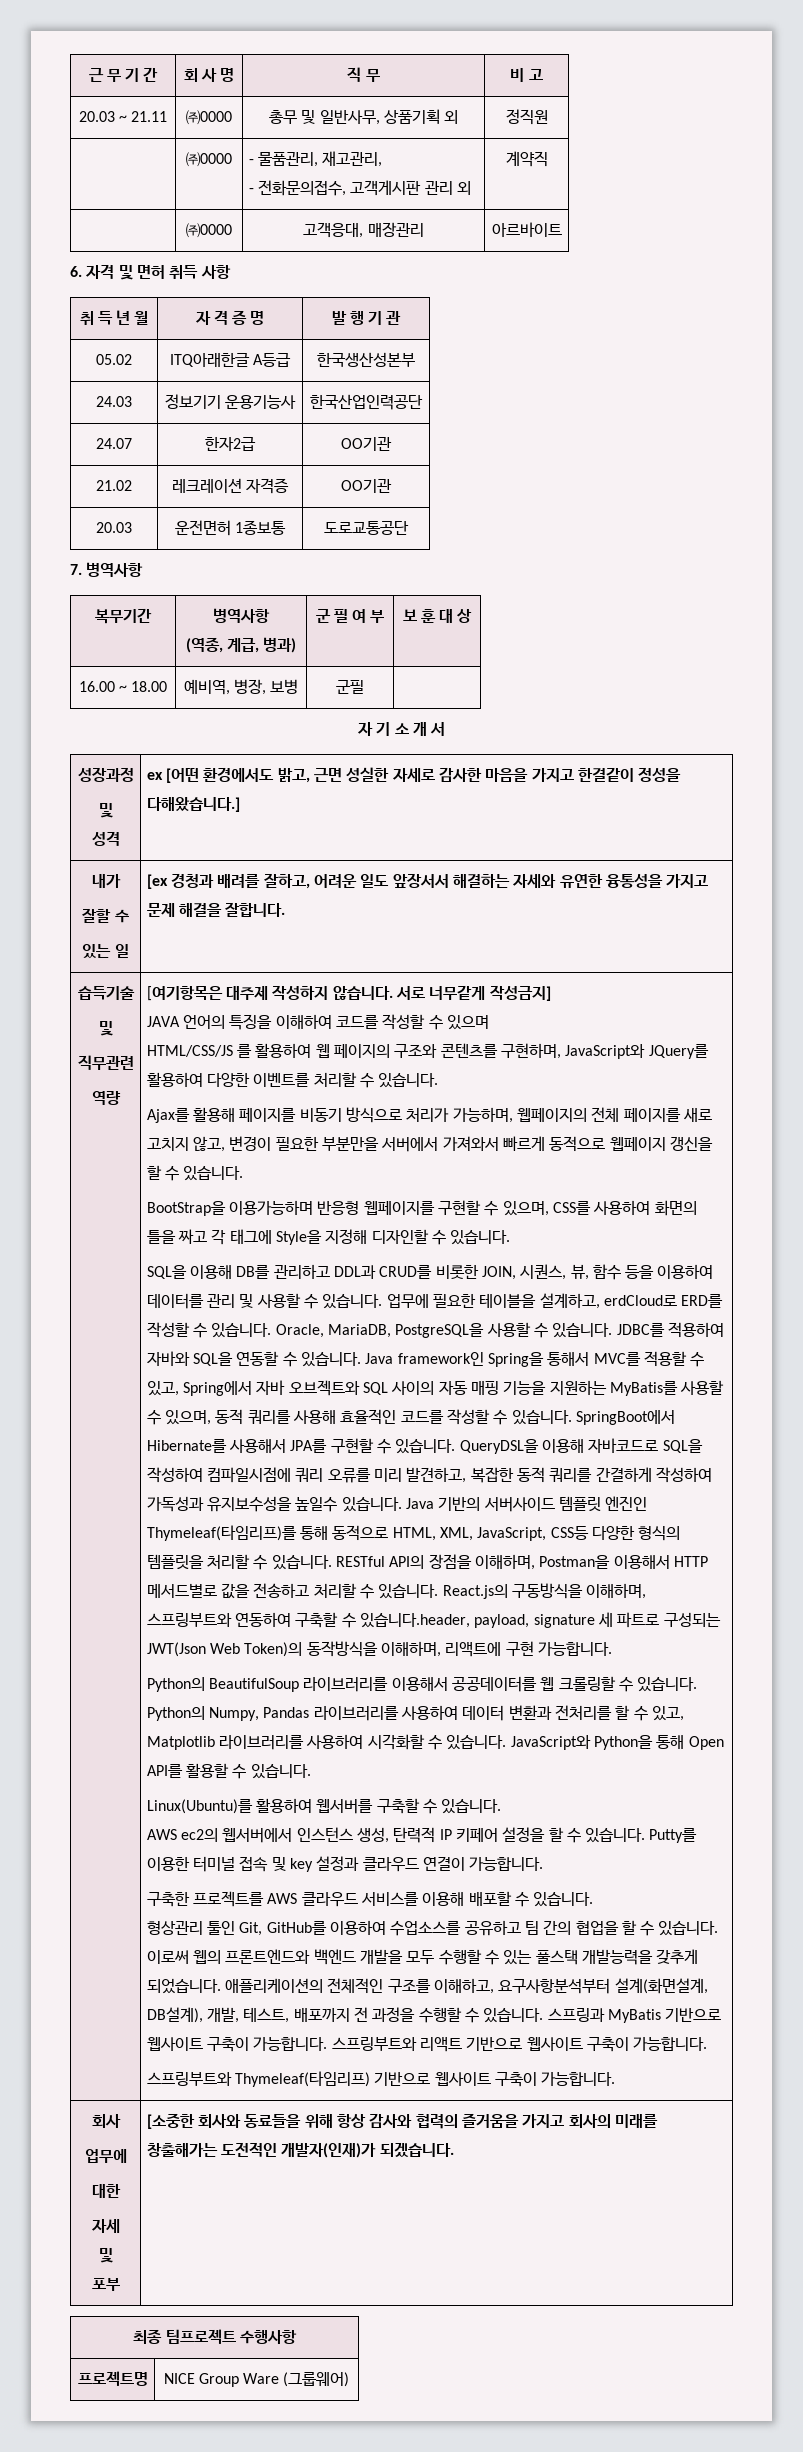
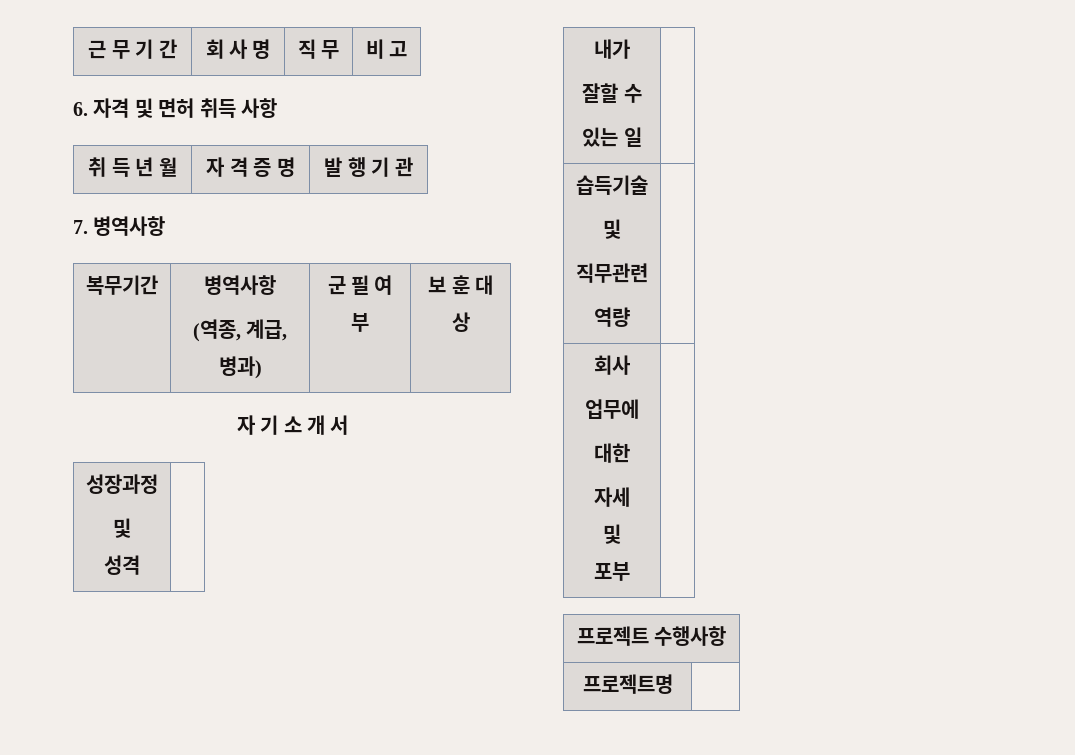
- 20.03 ~ 21.11 | ㈜0000 | 총무 및 일반사무, 상품기획 외 | 정직원
- | ㈜0000 | - 물품관리, 재고관리,
- - 전화문의접수, 고객게시판 관리 외 | 계약직
- | ㈜0000 | 고객응대, 매장관리 | 아르바이트
- 05.02 | ITQ아래한글 A등급 | 한국생산성본부
- 24.03 | 정보기기 운용기능사 | 한국산업인력공단
- 24.07 | 한자2급 | OO기관
- 21.02 | 레크레이션 자격증 | OO기관
- 20.03 | 운전면허 1종보통 | 도로교통공단
- 16.00 ~ 18.00 | 예비역, 병장, 보병 | 군필 |
  성장과정
  및
- 성격 | ex [어떤 환경에서도 밝고, 근면 성실한 자세로 감사한 마음을 가지고 한결같이 정성을 다해왔습니다.]
+ 성격 |
  내가
  잘할 수
- 있는 일 | [ex 경청과 배려를 잘하고, 어려운 일도 앞장서서 해결하는 자세와 유연한 융통성을 가지고 문제 해결을 잘합니다.
+ 있는 일 |
  습득기술
  및
  직무관련
- 역량 | [여기항목은 대주제 작성하지 않습니다. 서로 너무같게 작성금지]
- JAVA 언어의 특징을 이해하여 코드를 작성할 수 있으며
- HTML/CSS/JS 를 활용하여 웹 페이지의 구조와 콘텐츠를 구현하며, JavaScript와 JQuery를 활용하여 다양한 이벤트를 처리할 수 있습니다.
- Ajax를 활용해 페이지를 비동기 방식으로 처리가 가능하며, 웹페이지의 전체 페이지를 새로 고치지 않고, 변경이 필요한 부분만을 서버에서 가져와서 빠르게 동적으로 웹페이지 갱신을 할 수 있습니다.
- BootStrap을 이용가능하며 반응형 웹페이지를 구현할 수 있으며, CSS를 사용하여 화면의 틀을 짜고 각 태그에 Style을 지정해 디자인할 수 있습니다.
- SQL을 이용해 DB를 관리하고 DDL과 CRUD를 비롯한 JOIN, 시퀀스, 뷰, 함수 등을 이용하여 데이터를 관리 및 사용할 수 있습니다. 업무에 필요한 테이블을 설계하고, erdCloud로 ERD를 작성할 수 있습니다. Oracle, MariaDB, PostgreSQL을 사용할 수 있습니다. JDBC를 적용하여 자바와 SQL을 연동할 수 있습니다. Java framework인 Spring을 통해서 MVC를 적용할 수 있고, Spring에서 자바 오브젝트와 SQL 사이의 자동 매핑 기능을 지원하는 MyBatis를 사용할 수 있으며, 동적 쿼리를 사용해 효율적인 코드를 작성할 수 있습니다. SpringBoot에서 Hibernate를 사용해서 JPA를 구현할 수 있습니다. QueryDSL을 이용해 자바코드로 SQL을 작성하여 컴파일시점에 쿼리 오류를 미리 발견하고, 복잡한 동적 쿼리를 간결하게 작성하여 가독성과 유지보수성을 높일수 있습니다. Java 기반의 서버사이드 템플릿 엔진인 Thymeleaf(타임리프)를 통해 동적으로 HTML, XML, JavaScript, CSS등 다양한 형식의 템플릿을 처리할 수 있습니다. RESTful API의 장점을 이해하며, Postman을 이용해서 HTTP 메서드별로 값을 전송하고 처리할 수 있습니다. React.js의 구동방식을 이해하며, 스프링부트와 연동하여 구축할 수 있습니다.header, payload, signature 세 파트로 구성되는 JWT(Json Web Token)의 동작방식을 이해하며, 리액트에 구현 가능합니다.
- Python의 BeautifulSoup 라이브러리를 이용해서 공공데이터를 웹 크롤링할 수 있습니다. Python의 Numpy, Pandas 라이브러리를 사용하여 데이터 변환과 전처리를 할 수 있고, Matplotlib 라이브러리를 사용하여 시각화할 수 있습니다. JavaScript와 Python을 통해 Open API를 활용할 수 있습니다.
- Linux(Ubuntu)를 활용하여 웹서버를 구축할 수 있습니다.
- AWS ec2의 웹서버에서 인스턴스 생성, 탄력적 IP 키페어 설정을 할 수 있습니다. Putty를 이용한 터미널 접속 및 key 설정과 클라우드 연결이 가능합니다.
- 구축한 프로젝트를 AWS 클라우드 서비스를 이용해 배포할 수 있습니다.
- 형상관리 툴인 Git, GitHub를 이용하여 수업소스를 공유하고 팀 간의 협업을 할 수 있습니다. 이로써 웹의 프론트엔드와 백엔드 개발을 모두 수행할 수 있는 풀스택 개발능력을 갖추게 되었습니다. 애플리케이션의 전체적인 구조를 이해하고, 요구사항분석부터 설계(화면설계, DB설계), 개발, 테스트, 배포까지 전 과정을 수행할 수 있습니다. 스프링과 MyBatis 기반으로 웹사이트 구축이 가능합니다. 스프링부트와 리액트 기반으로 웹사이트 구축이 가능합니다.
- 스프링부트와 Thymeleaf(타임리프) 기반으로 웹사이트 구축이 가능합니다.
+ 역량 |
  회사
  업무에
  대한
  자세
  및
- 포부 | [소중한 회사와 동료들을 위해 항상 감사와 협력의 즐거움을 가지고 회사의 미래를 창출해가는 도전적인 개발자(인재)가 되겠습니다.
- 최종 팀프로젝트 수행사항
- 프로젝트명 | NICE Group Ware (그룹웨어)
+ 포부 |
+ 프로젝트 수행사항
+ 프로젝트명 |

